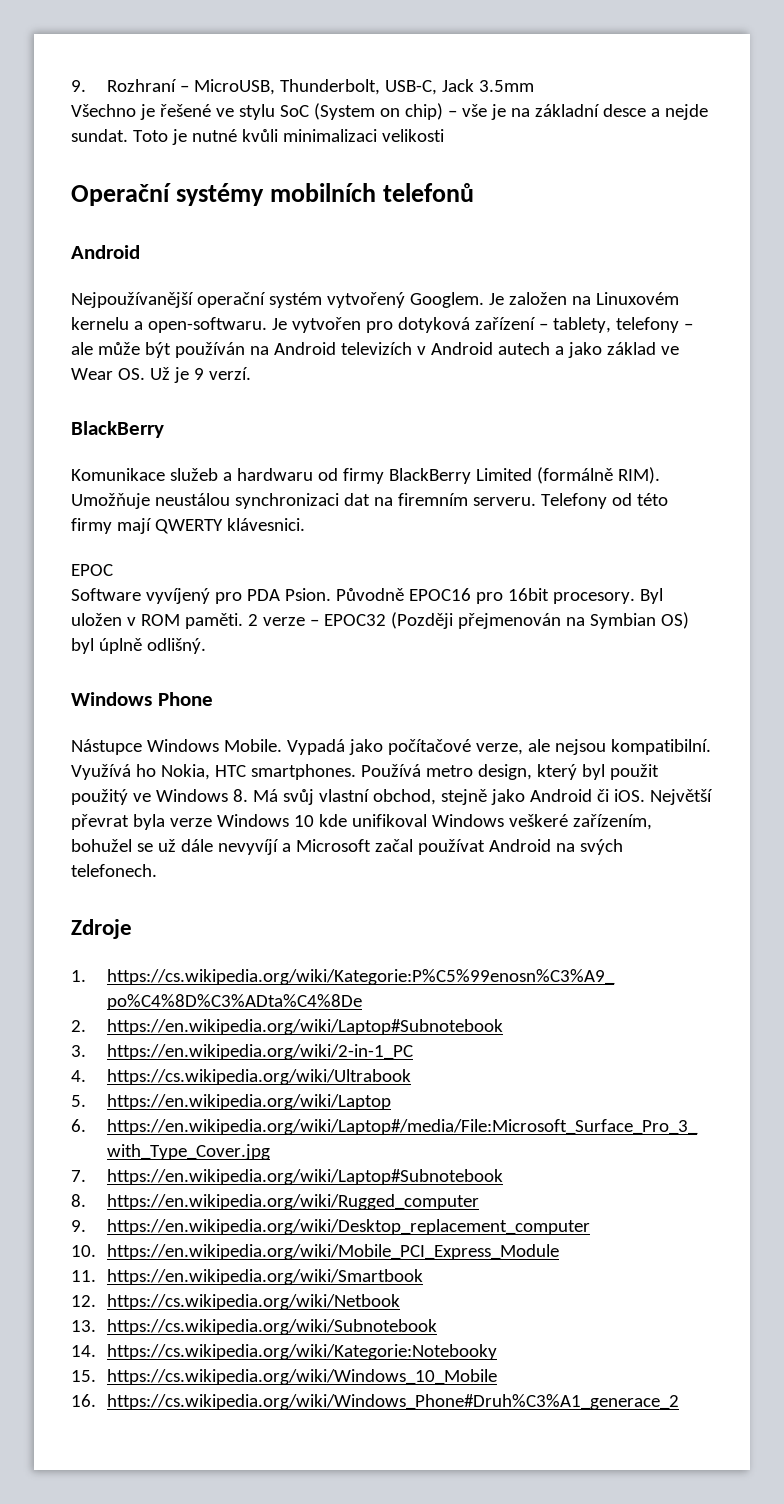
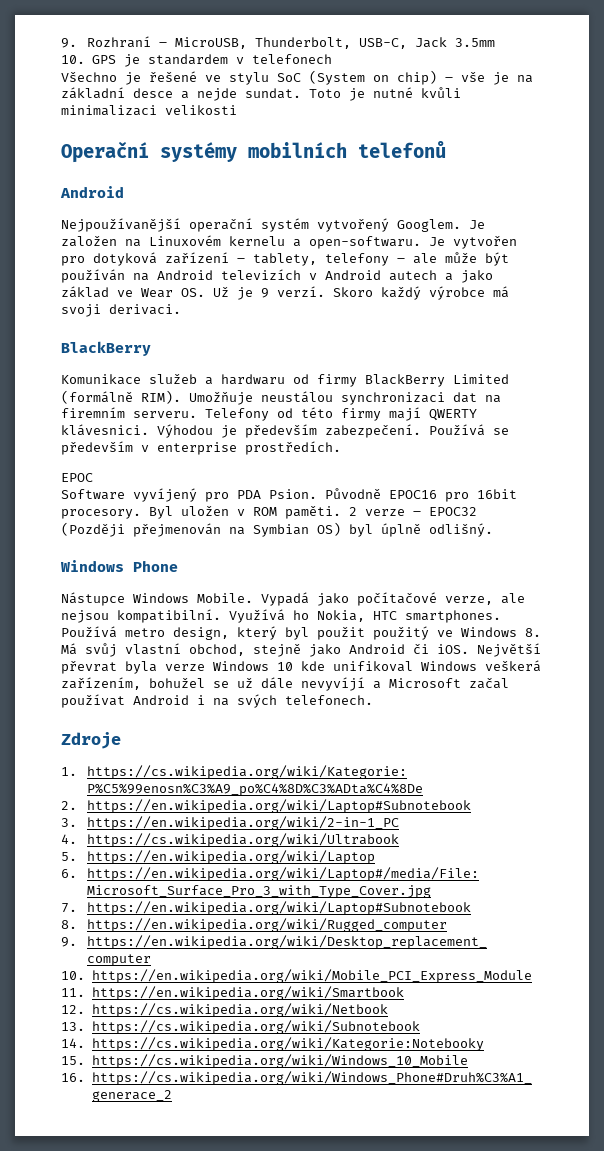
+ 10. GPS je standardem v telefonech
+ Skoro každý výrobce má svoji derivaci.
+ Výhodou je především zabezpečení. Používá se především v enterprise prostředích.
- Největší převrat byla verze Windows 10 kde unifikoval Windows veškeré zařízením, bohužel se už dále nevyvíjí a Microsoft začal používat Android na svých telefonech.
+ Největší převrat byla verze Windows 10 kde unifikoval Windows veškerá zařízením, bohužel se už dále nevyvíjí a Microsoft začal používat Android i na svých telefonech.

